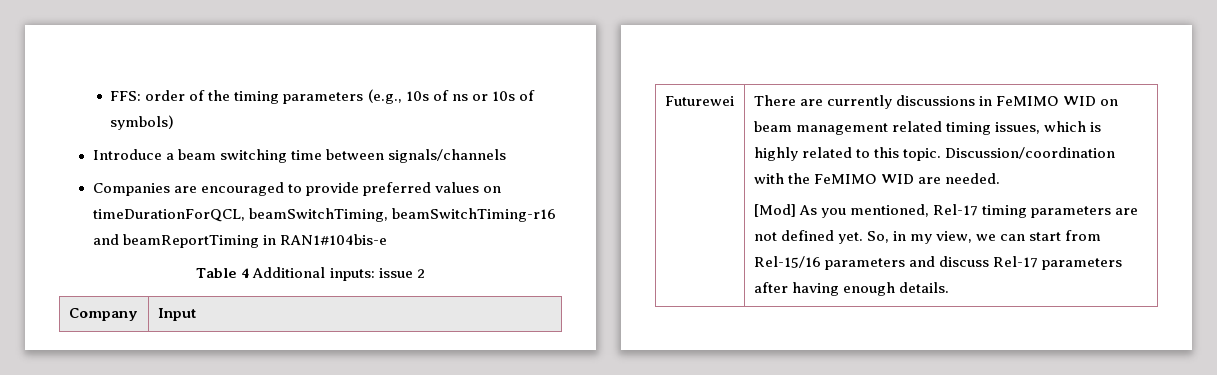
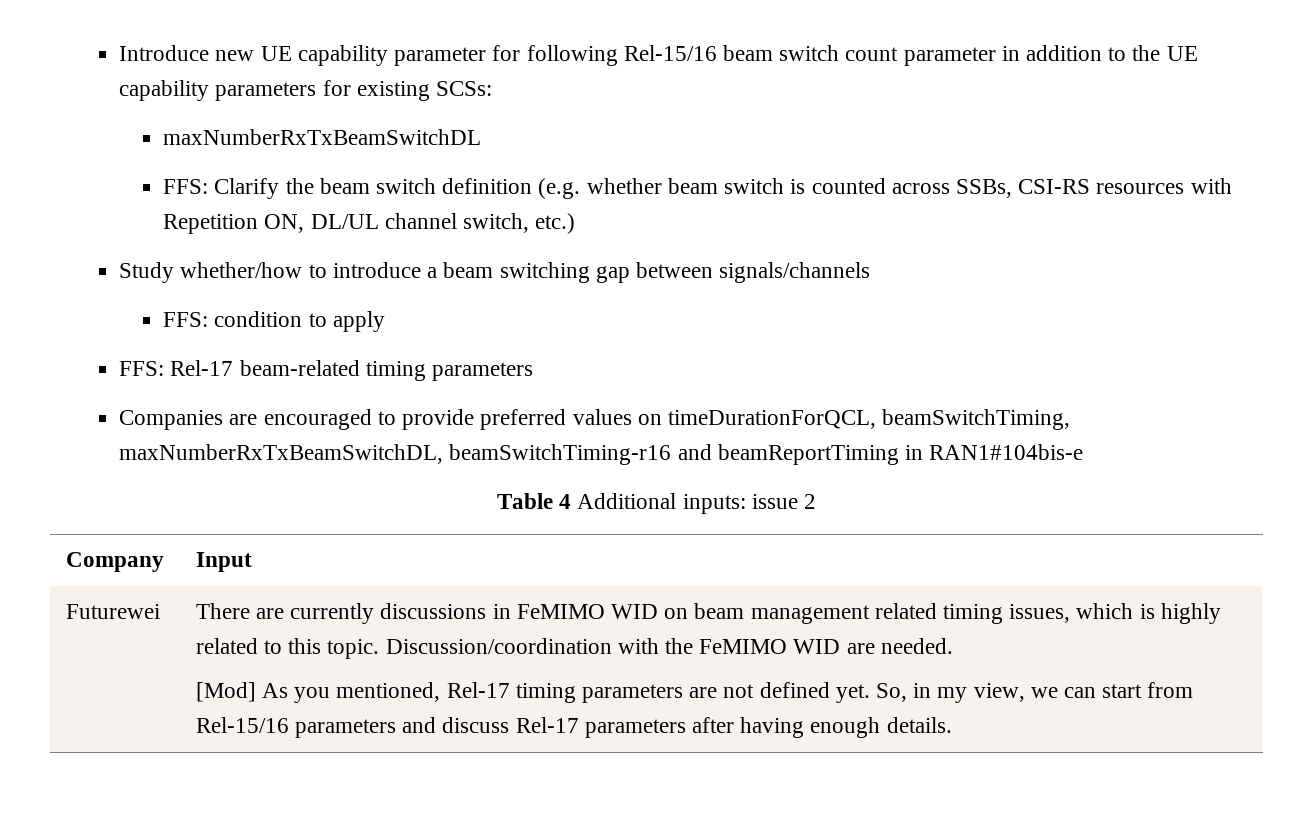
- FFS: order of the timing parameters (e.g., 10s of ns or 10s of symbols)
- Introduce a beam switching time between signals/channels
+ Introduce new UE capability parameter for following Rel-15/16 beam switch count parameter in addition to the UE capability parameters for existing SCSs:
+ maxNumberRxTxBeamSwitchDL
+ FFS: Clarify the beam switch definition (e.g. whether beam switch is counted across SSBs, CSI-RS resources with Repetition ON, DL/UL channel switch, etc.)
+ Study whether/how to introduce a beam switching gap between signals/channels
+ FFS: condition to apply
+ FFS: Rel-17 beam-related timing parameters
- Companies are encouraged to provide preferred values on timeDurationForQCL, beamSwitchTiming, beamSwitchTiming-r16 and beamReportTiming in RAN1#104bis-e
+ Companies are encouraged to provide preferred values on timeDurationForQCL, beamSwitchTiming, maxNumberRxTxBeamSwitchDL, beamSwitchTiming-r16 and beamReportTiming in RAN1#104bis-e

